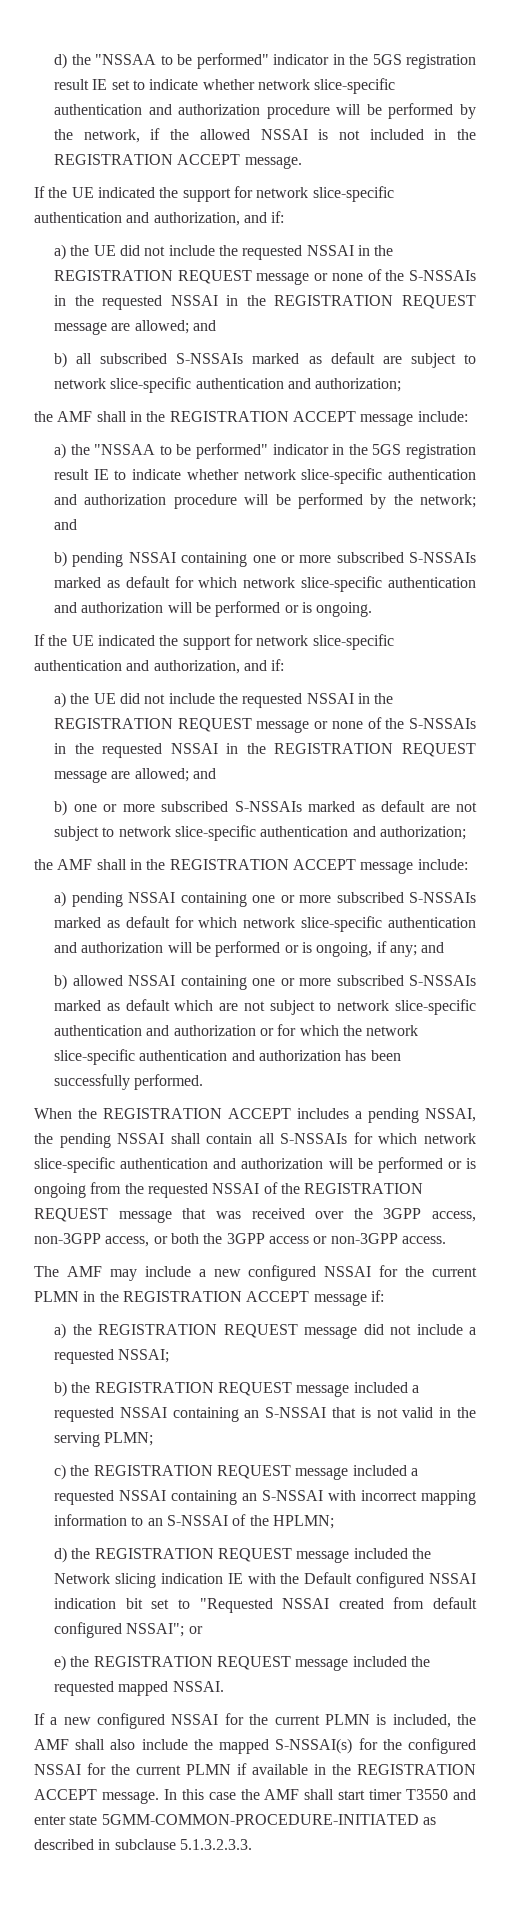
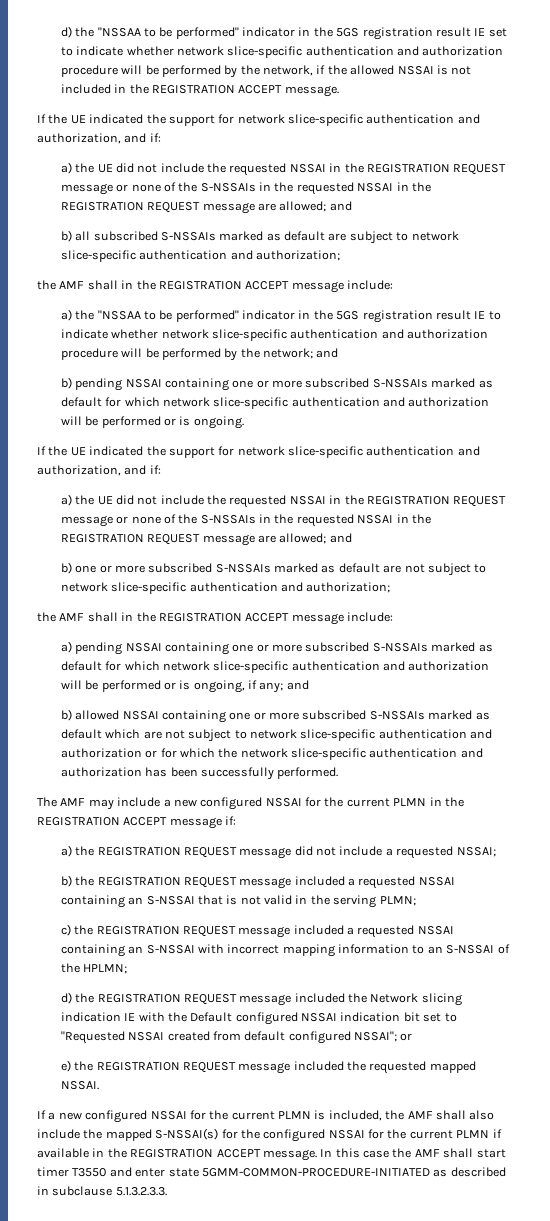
- When the REGISTRATION ACCEPT includes a pending NSSAI, the pending NSSAI shall contain all S-NSSAIs for which network slice-specific authentication and authorization will be performed or is ongoing from the requested NSSAI of the REGISTRATION REQUEST message that was received over the 3GPP access, non-3GPP access, or both the 3GPP access or non-3GPP access.

